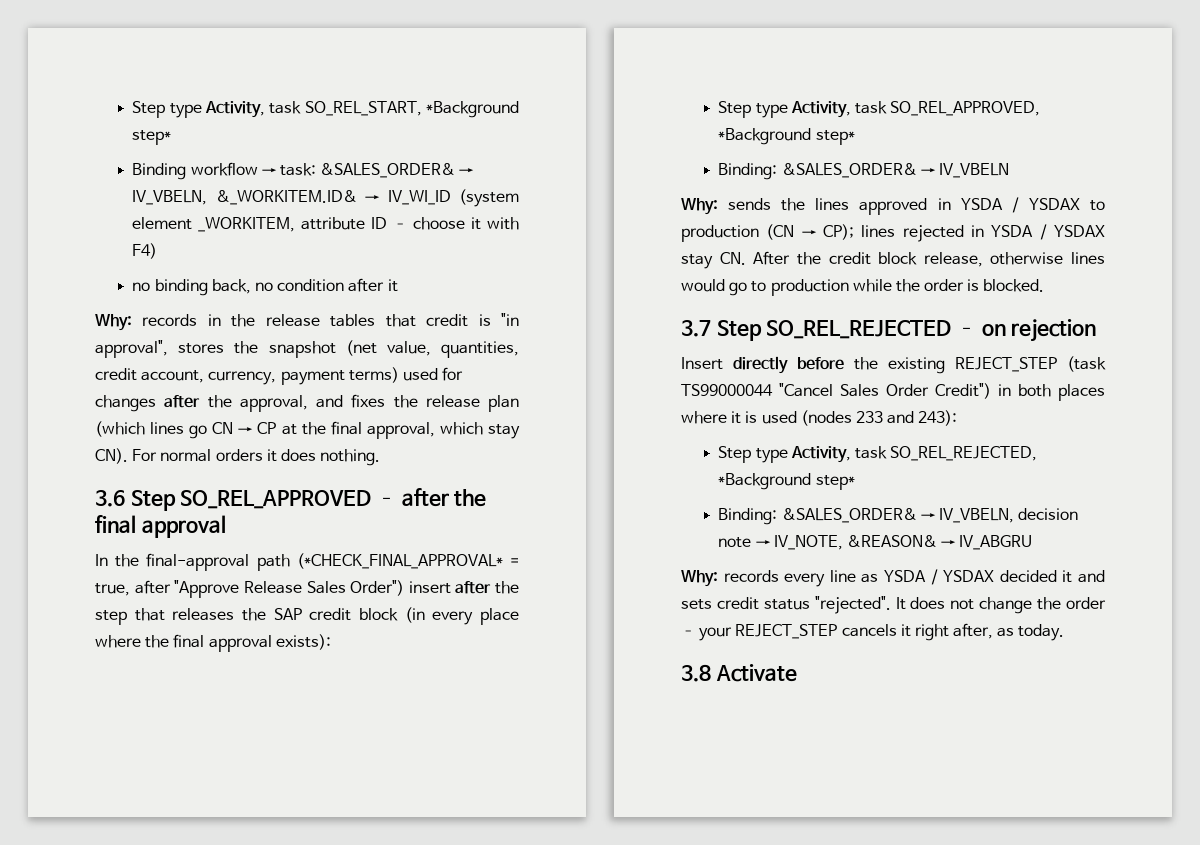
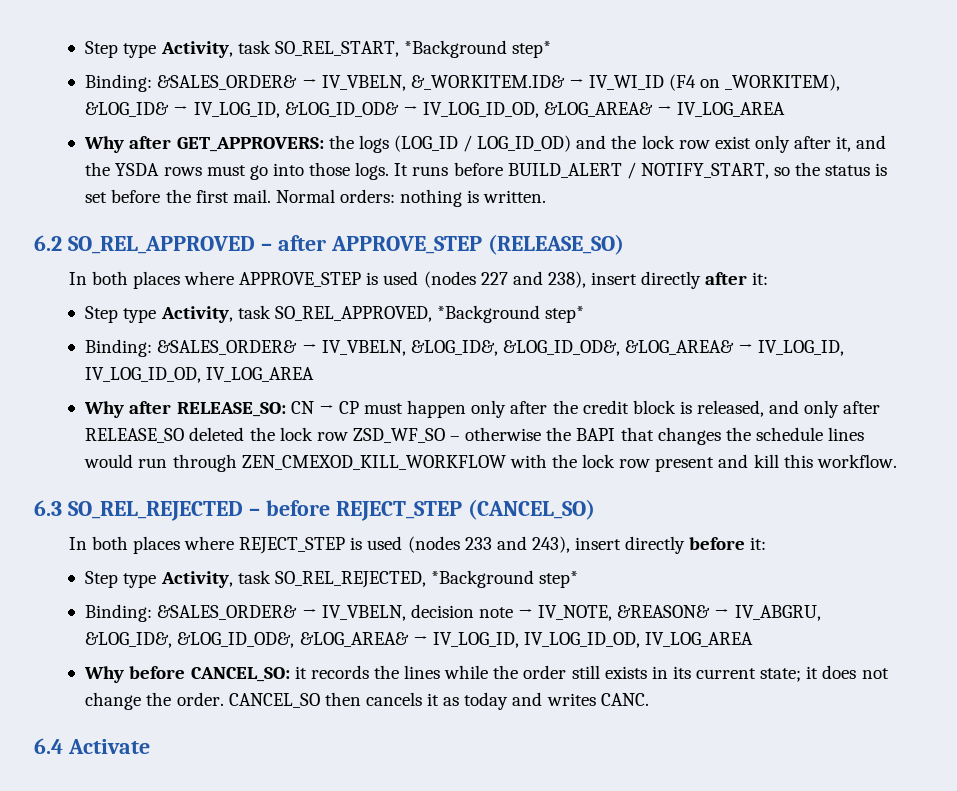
- Binding workflow → task: &SALES_ORDER& → IV_VBELN, &_WORKITEM.ID& → IV_WI_ID (system element _WORKITEM, attribute ID – choose it with F4)
- no binding back, no condition after it
- Why: records in the release tables that credit is "in approval", stores the snapshot (net value, quantities, credit account, currency, payment terms) used for changes after the approval, and fixes the release plan (which lines go CN → CP at the final approval, which stay CN). For normal orders it does nothing.
- 3.6 Step SO_REL_APPROVED – after the final approval
- In the final-approval path (*CHECK_FINAL_APPROVAL* = true, after "Approve Release Sales Order") insert after the step that releases the SAP credit block (in every place where the final approval exists):
+ Binding: &SALES_ORDER& → IV_VBELN, &_WORKITEM.ID& → IV_WI_ID (F4 on _WORKITEM), &LOG_ID& → IV_LOG_ID, &LOG_ID_OD& → IV_LOG_ID_OD, &LOG_AREA& → IV_LOG_AREA
+ Why after GET_APPROVERS: the logs (LOG_ID / LOG_ID_OD) and the lock row exist only after it, and the YSDA rows must go into those logs. It runs before BUILD_ALERT / NOTIFY_START, so the status is set before the first mail. Normal orders: nothing is written.
+ 6.2 SO_REL_APPROVED – after APPROVE_STEP (RELEASE_SO)
+ In both places where APPROVE_STEP is used (nodes 227 and 238), insert directly after it:
- Binding: &SALES_ORDER& → IV_VBELN
- Why: sends the lines approved in YSDA / YSDAX to production (CN → CP); lines rejected in YSDA / YSDAX stay CN. After the credit block release, otherwise lines would go to production while the order is blocked.
- 3.7 Step SO_REL_REJECTED – on rejection
- Insert directly before the existing REJECT_STEP (task TS99000044 "Cancel Sales Order Credit") in both places where it is used (nodes 233 and 243):
+ Binding: &SALES_ORDER& → IV_VBELN, &LOG_ID&, &LOG_ID_OD&, &LOG_AREA& → IV_LOG_ID, IV_LOG_ID_OD, IV_LOG_AREA
+ Why after RELEASE_SO: CN → CP must happen only after the credit block is released, and only after RELEASE_SO deleted the lock row ZSD_WF_SO – otherwise the BAPI that changes the schedule lines would run through ZEN_CMEXOD_KILL_WORKFLOW with the lock row present and kill this workflow.
+ 6.3 SO_REL_REJECTED – before REJECT_STEP (CANCEL_SO)
+ In both places where REJECT_STEP is used (nodes 233 and 243), insert directly before it:
- Binding: &SALES_ORDER& → IV_VBELN, decision note → IV_NOTE, &REASON& → IV_ABGRU
- Why: records every line as YSDA / YSDAX decided it and sets credit status "rejected". It does not change the order – your REJECT_STEP cancels it right after, as today.
- 3.8 Activate
+ Binding: &SALES_ORDER& → IV_VBELN, decision note → IV_NOTE, &REASON& → IV_ABGRU, &LOG_ID&, &LOG_ID_OD&, &LOG_AREA& → IV_LOG_ID, IV_LOG_ID_OD, IV_LOG_AREA
+ Why before CANCEL_SO: it records the lines while the order still exists in its current state; it does not change the order. CANCEL_SO then cancels it as today and writes CANC.
+ 6.4 Activate

